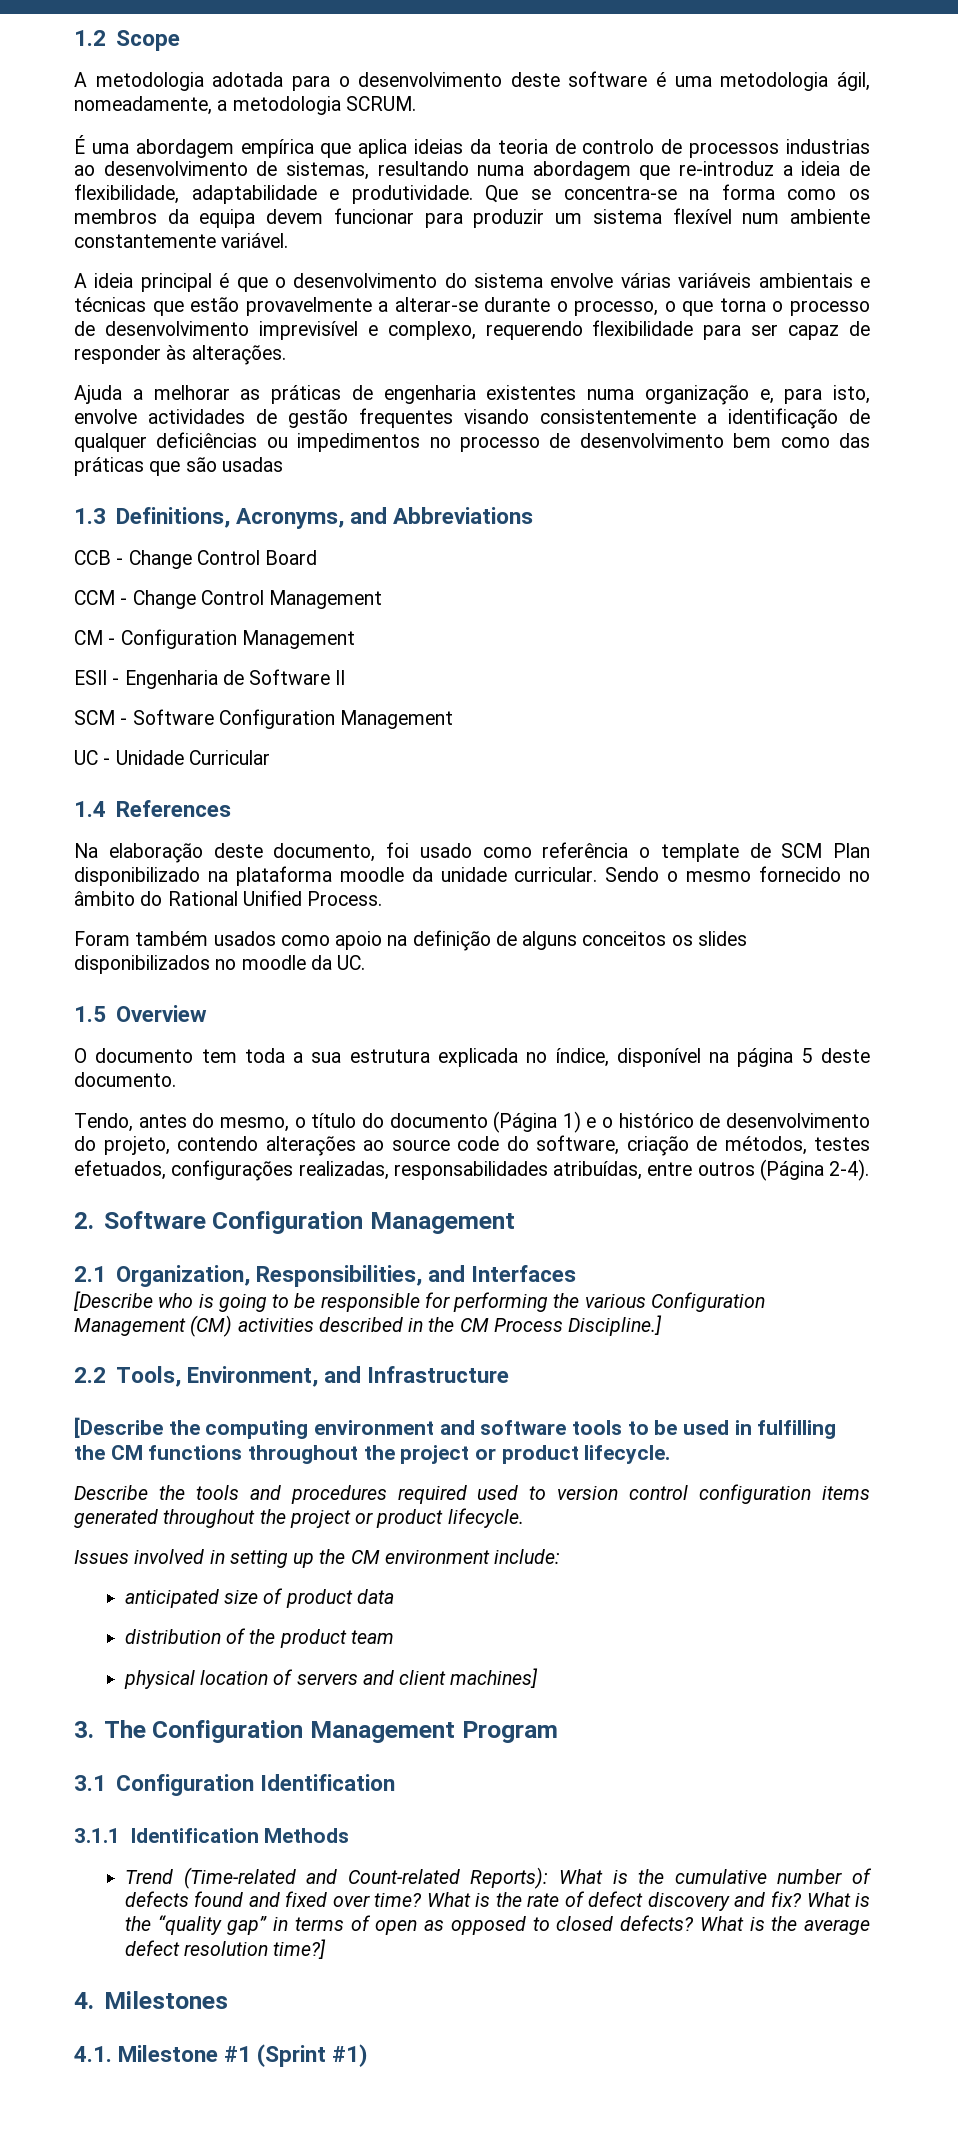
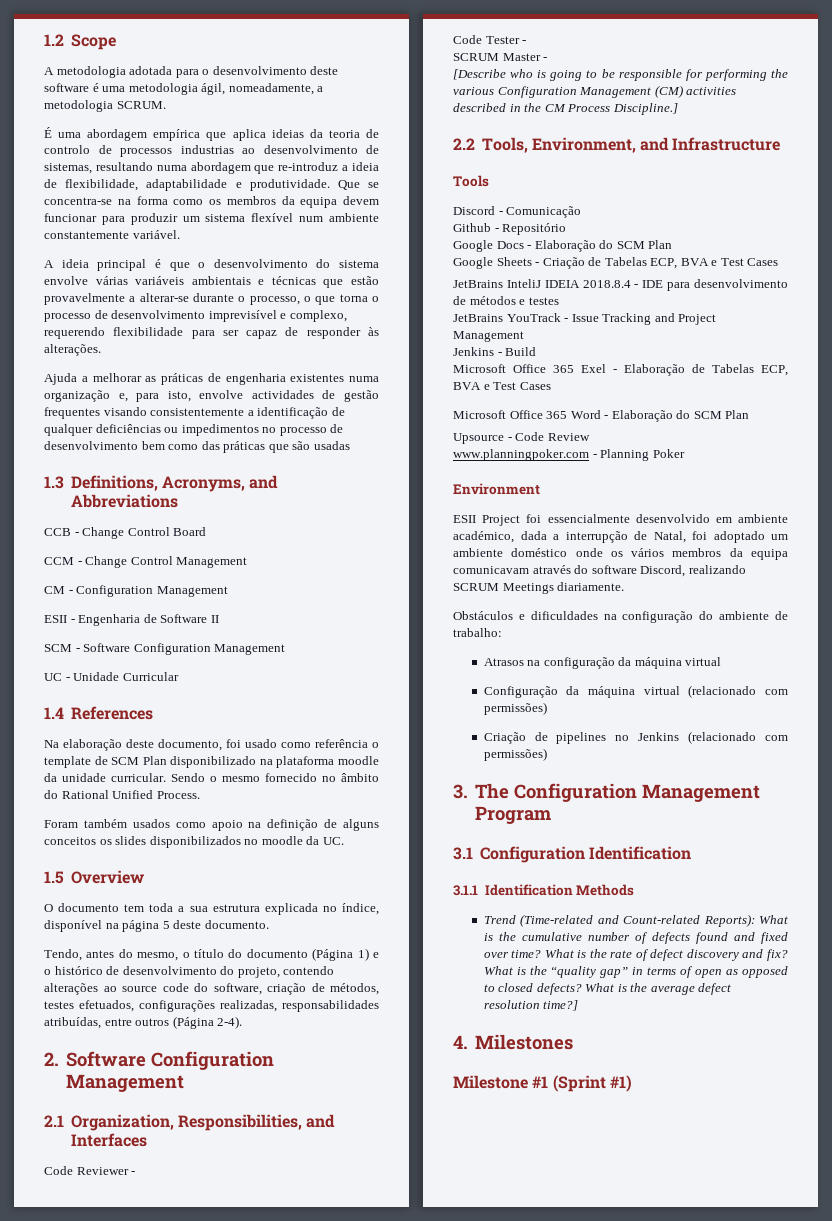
+ Code Reviewer -
+ Code Tester -
+ SCRUM Master -
- [Describe the computing environment and software tools to be used in fulfilling the CM functions throughout the project or product lifecycle.
- Describe the tools and procedures required used to version control configuration items generated throughout the project or product lifecycle.
- Issues involved in setting up the CM environment include:
- anticipated size of product data
- distribution of the product team
- physical location of servers and client machines]
+ Tools
+ Discord - Comunicação
+ Github - Repositório
+ Google Docs - Elaboração do SCM Plan
+ Google Sheets - Criação de Tabelas ECP, BVA e Test Cases
+ JetBrains InteliJ IDEIA 2018.8.4 - IDE para desenvolvimento de métodos e testes
+ JetBrains YouTrack - Issue Tracking and Project Management
+ Jenkins - Build
+ Microsoft Office 365 Exel - Elaboração de Tabelas ECP, BVA e Test Cases
+ Microsoft Office 365 Word - Elaboração do SCM Plan
+ Upsource - Code Review
+ www.planningpoker.com - Planning Poker
+ Environment
+ ESII Project foi essencialmente desenvolvido em ambiente académico, dada a interrupção de Natal, foi adoptado um ambiente doméstico onde os vários membros da equipa comunicavam através do software Discord, realizando SCRUM Meetings diariamente.
+ Obstáculos e dificuldades na configuração do ambiente de trabalho:
+ Atrasos na configuração da máquina virtual
+ Configuração da máquina virtual (relacionado com permissões)
+ Criação de pipelines no Jenkins (relacionado com permissões)
- 4.1. Milestone #1 (Sprint #1)
+ Milestone #1 (Sprint #1)

